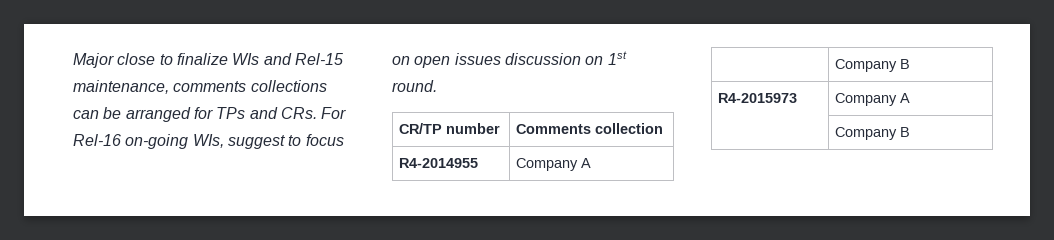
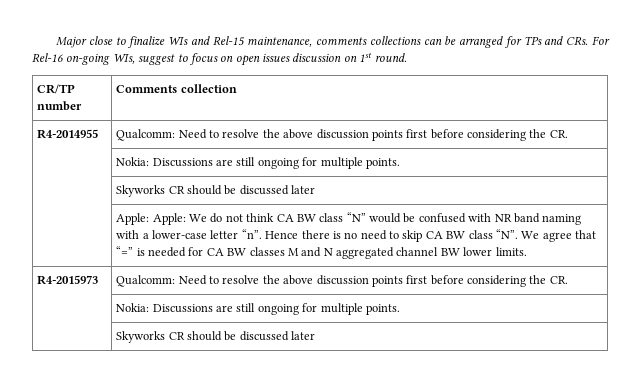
- R4-2014955 | Company A
- | Company B
- R4-2015973 | Company A
- | Company B
+ R4-2014955 | Qualcomm: Need to resolve the above discussion points first before considering the CR.
+ | Nokia: Discussions are still ongoing for multiple points.
+ | Skyworks CR should be discussed later
+ | Apple: Apple: We do not think CA BW class “N” would be confused with NR band naming with a lower-case letter “n”. Hence there is no need to skip CA BW class “N”. We agree that “=” is needed for CA BW classes M and N aggregated channel BW lower limits.
+ R4-2015973 | Qualcomm: Need to resolve the above discussion points first before considering the CR.
+ | Nokia: Discussions are still ongoing for multiple points.
+ | Skyworks CR should be discussed later

